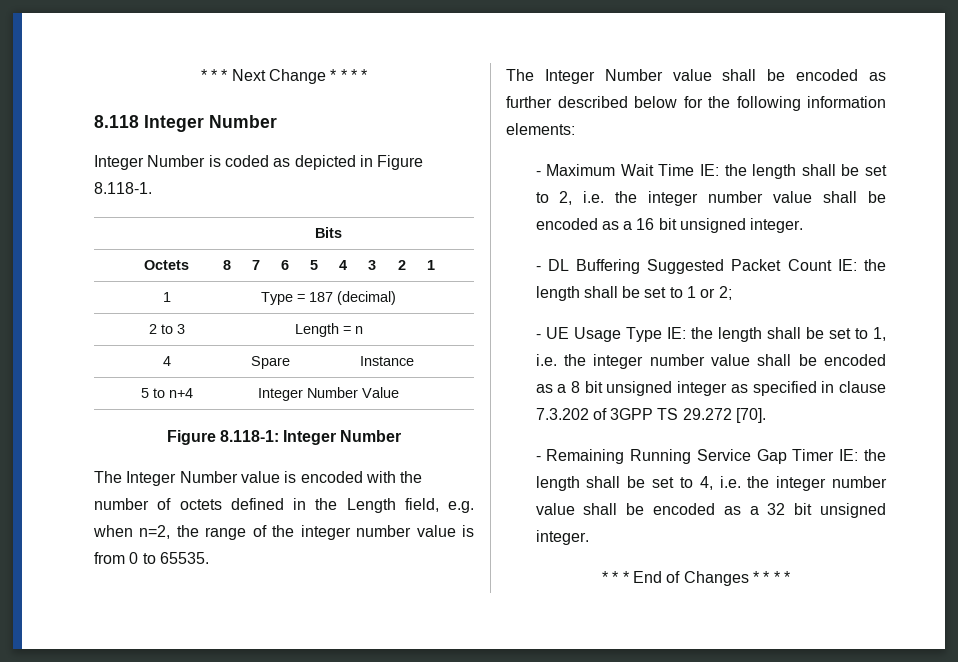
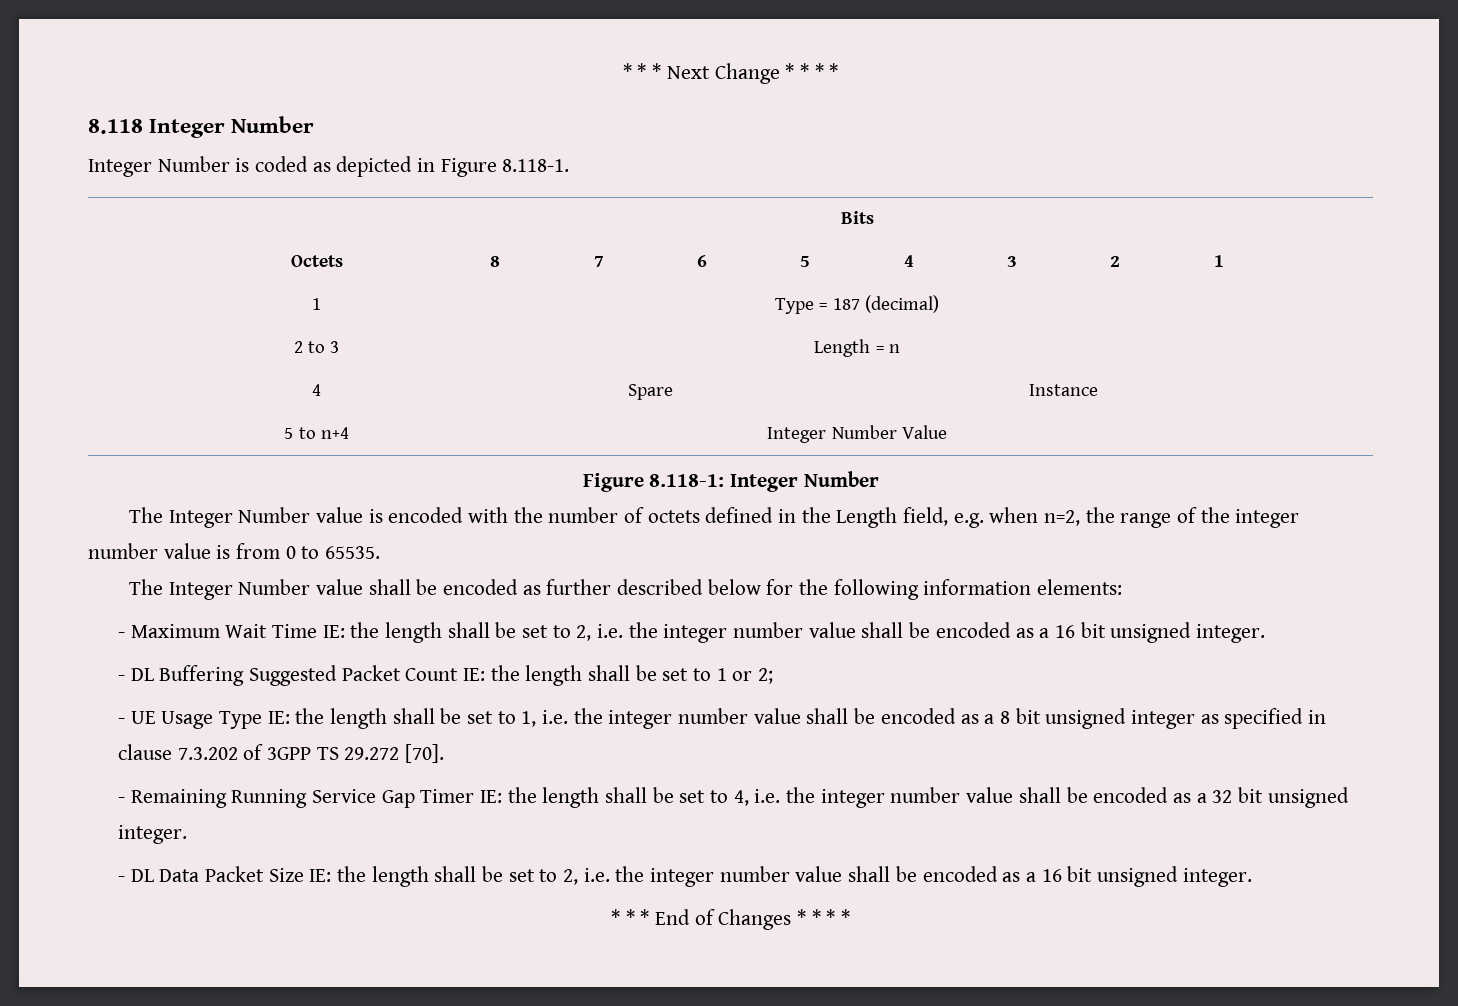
+ - DL Data Packet Size IE: the length shall be set to 2, i.e. the integer number value shall be encoded as a 16 bit unsigned integer.

